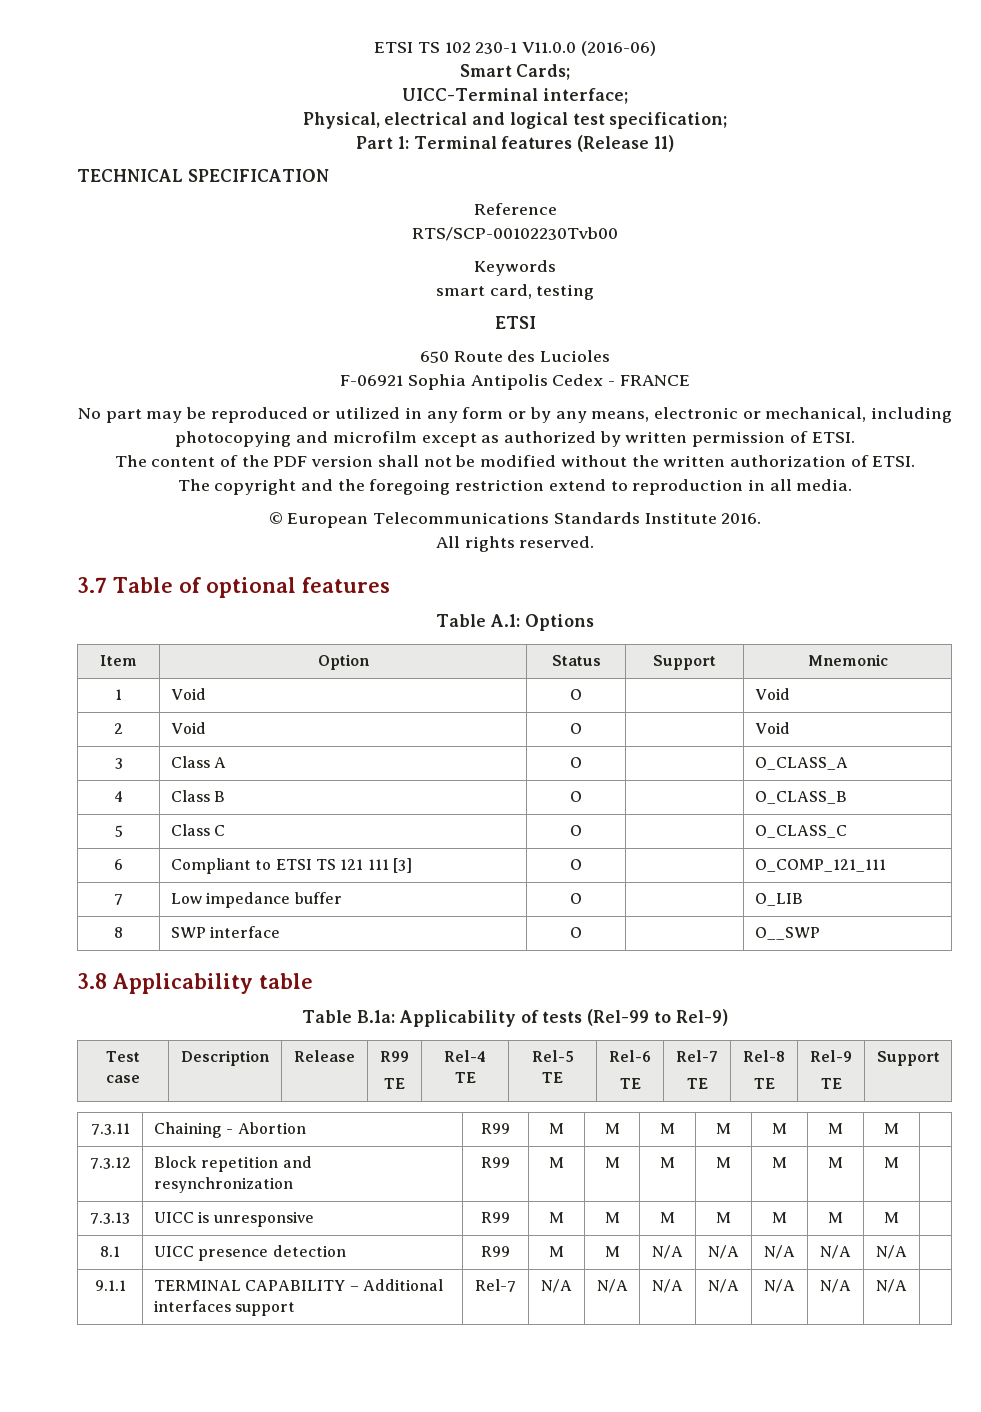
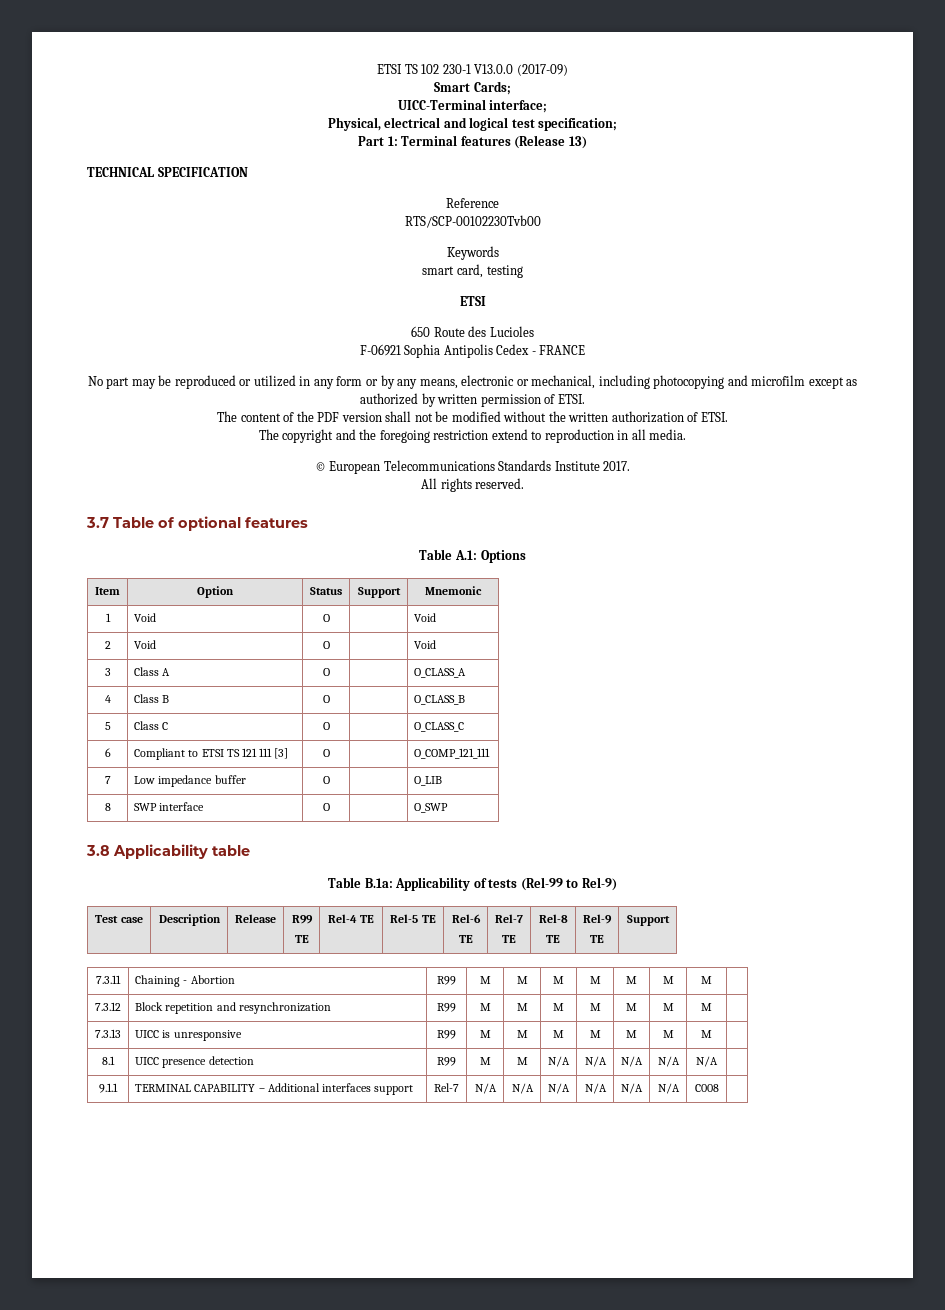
- ETSI TS 102 230-1 V11.0.0 (2016-06)
+ ETSI TS 102 230-1 V13.0.0 (2017-09)
- Part 1: Terminal features (Release 11)
+ Part 1: Terminal features (Release 13)
- © European Telecommunications Standards Institute 2016.
+ © European Telecommunications Standards Institute 2017.
- 8 | SWP interface | O | | O__SWP
+ 8 | SWP interface | O | | O_SWP
- 9.1.1 | TERMINAL CAPABILITY – Additional interfaces support | Rel-7 | N/A | N/A | N/A | N/A | N/A | N/A | N/A |
+ 9.1.1 | TERMINAL CAPABILITY – Additional interfaces support | Rel-7 | N/A | N/A | N/A | N/A | N/A | N/A | C008 |

